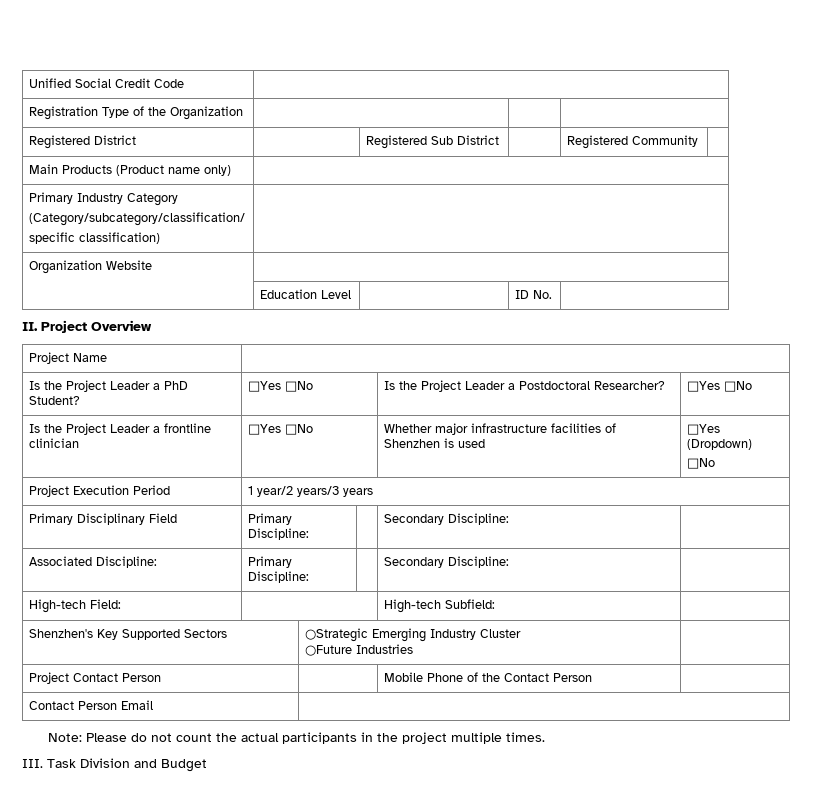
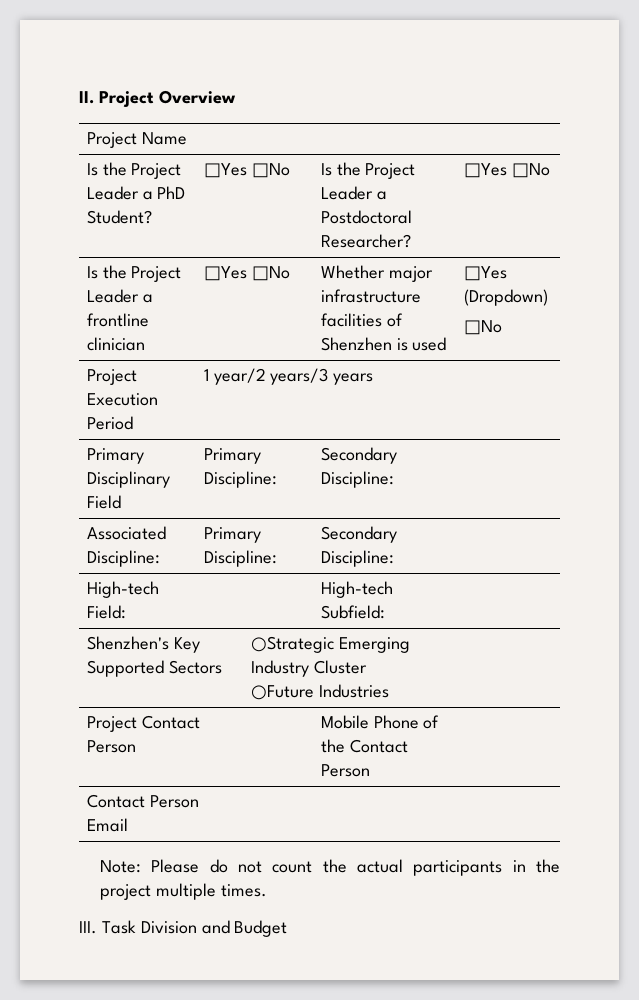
- Unified Social Credit Code |
- Registration Type of the Organization | | |
- Registered District | | Registered Sub District | | Registered Community |
- Main Products (Product name only) |
- Primary Industry Category
- (Category/subcategory/classification/
- specific classification) |
- Organization Website |
- | Education Level | | ID No. |

